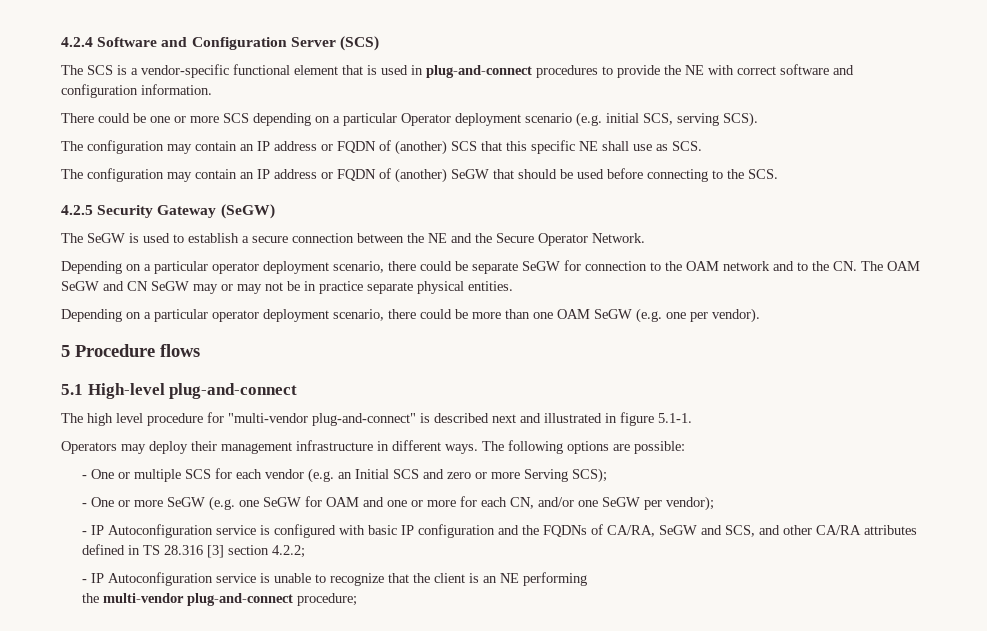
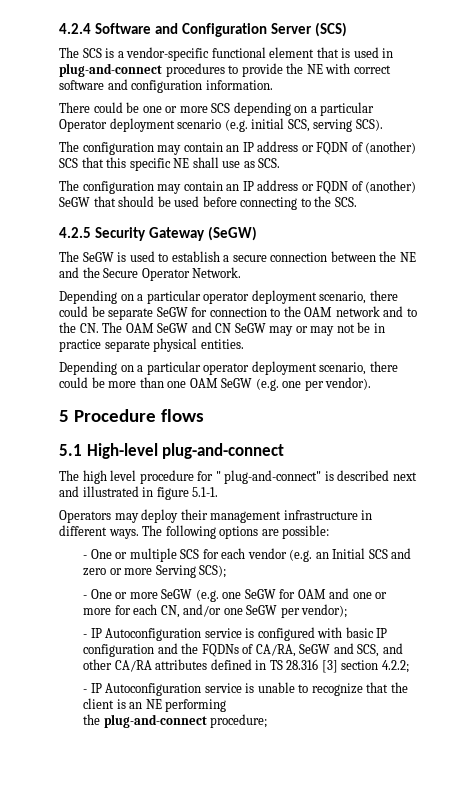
- The high level procedure for "multi-vendor plug-and-connect" is described next and illustrated in figure 5.1-1.
+ The high level procedure for " plug-and-connect" is described next and illustrated in figure 5.1-1.
- the multi-vendor plug-and-connect procedure;
+ the plug-and-connect procedure;

